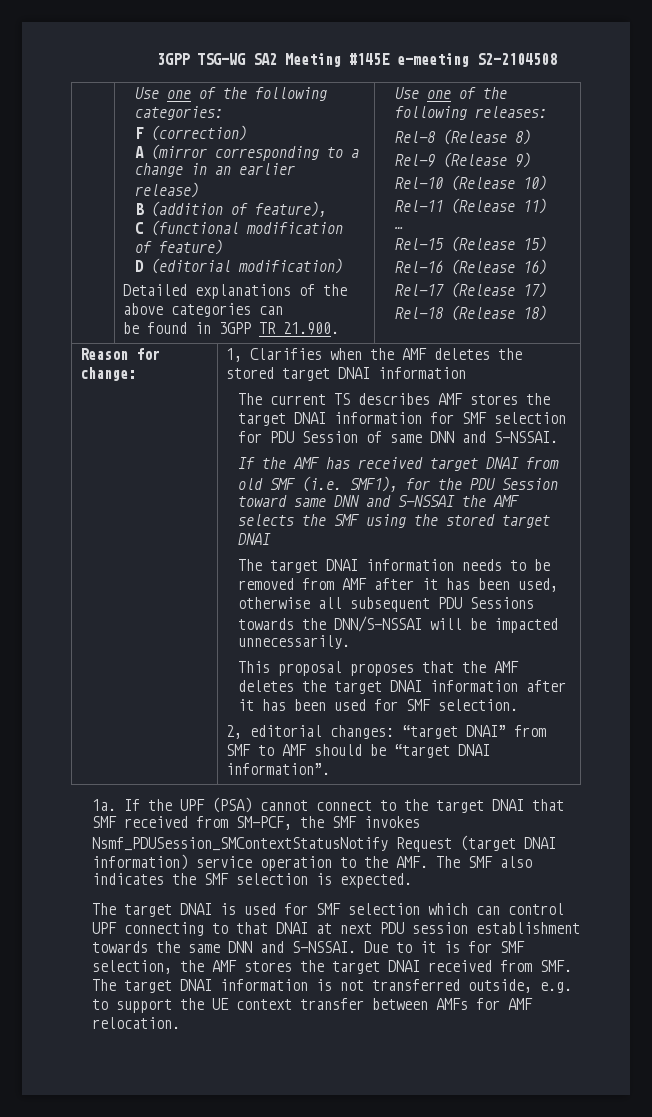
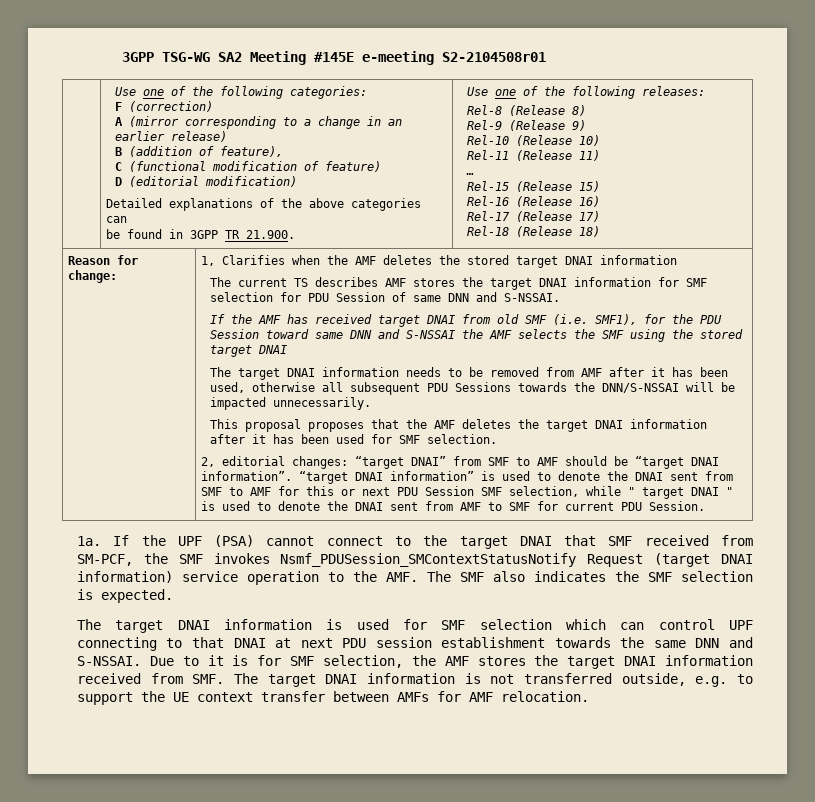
- 3GPP TSG-WG SA2 Meeting #145E e-meeting S2-2104508
+ 3GPP TSG-WG SA2 Meeting #145E e-meeting S2-2104508r01
+ “target DNAI information” is used to denote the DNAI sent from SMF to AMF for this or next PDU Session SMF selection, while " target DNAI " is used to denote the DNAI sent from AMF to SMF for current PDU Session.
- The target DNAI is used for SMF selection which can control UPF connecting to that DNAI at next PDU session establishment towards the same DNN and S-NSSAI.
+ The target DNAI information is used for SMF selection which can control UPF connecting to that DNAI at next PDU session establishment towards the same DNN and S-NSSAI.
- Due to it is for SMF selection, the AMF stores the target DNAI received from SMF. The target DNAI information is not transferred outside, e.g. to support the UE context transfer between AMFs for AMF relocation.
+ Due to it is for SMF selection, the AMF stores the target DNAI information received from SMF. The target DNAI information is not transferred outside, e.g. to support the UE context transfer between AMFs for AMF relocation.

